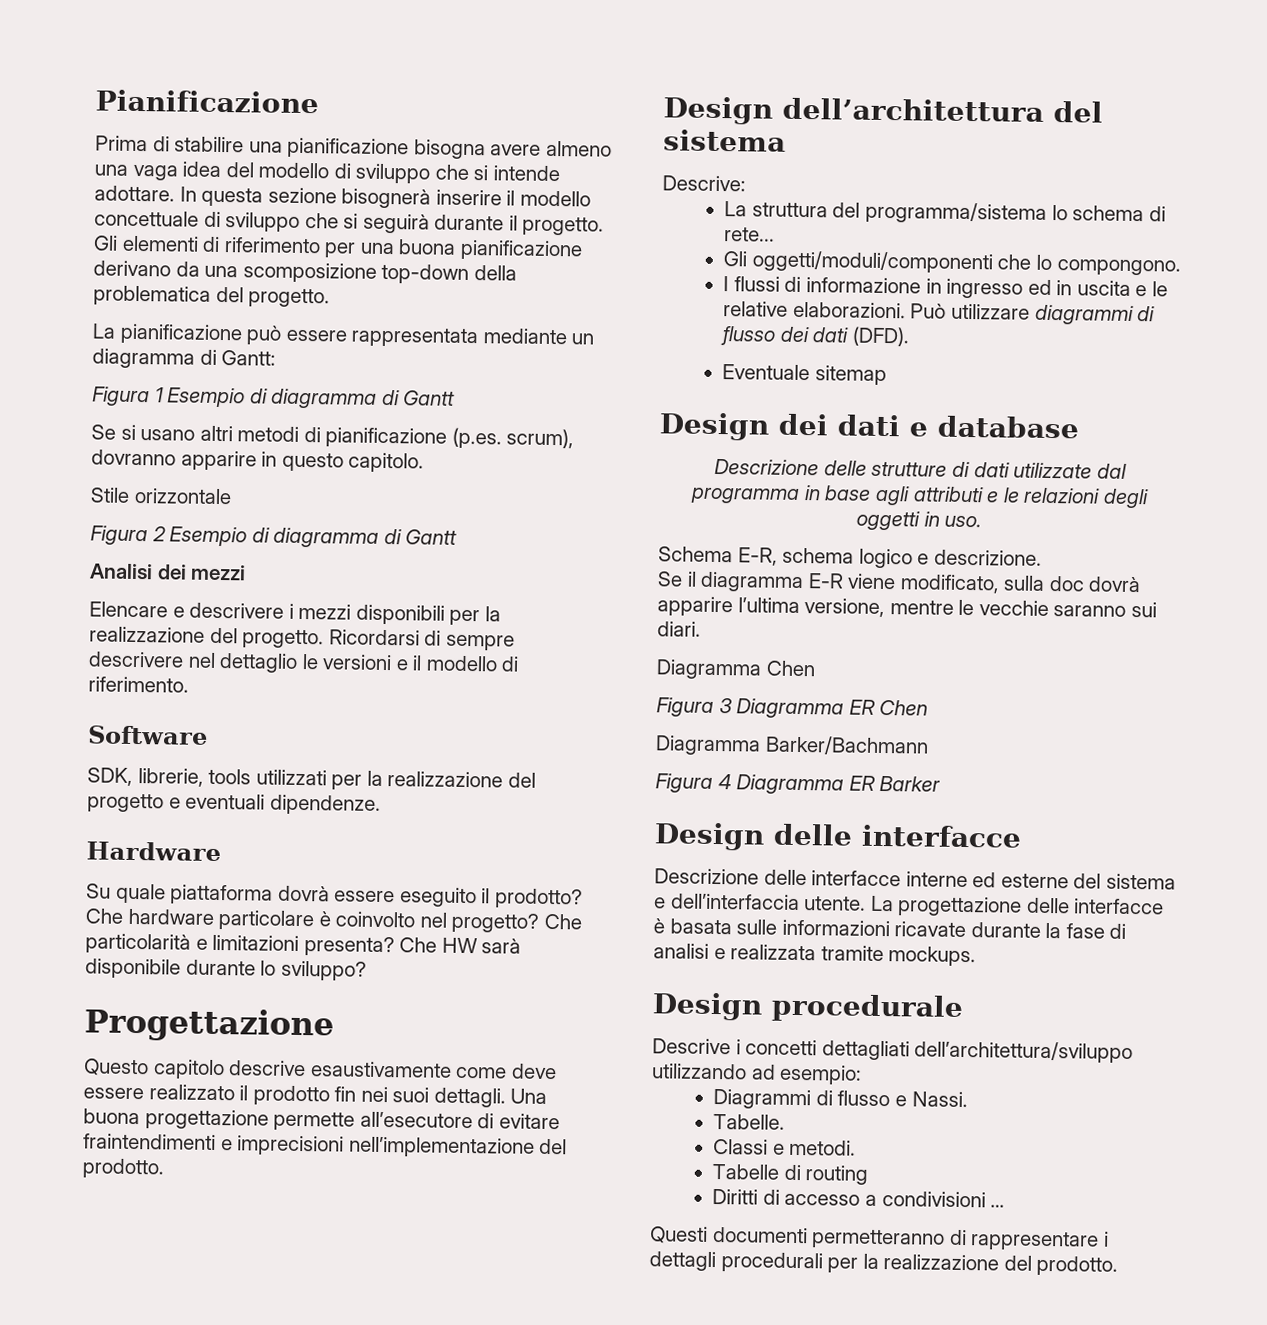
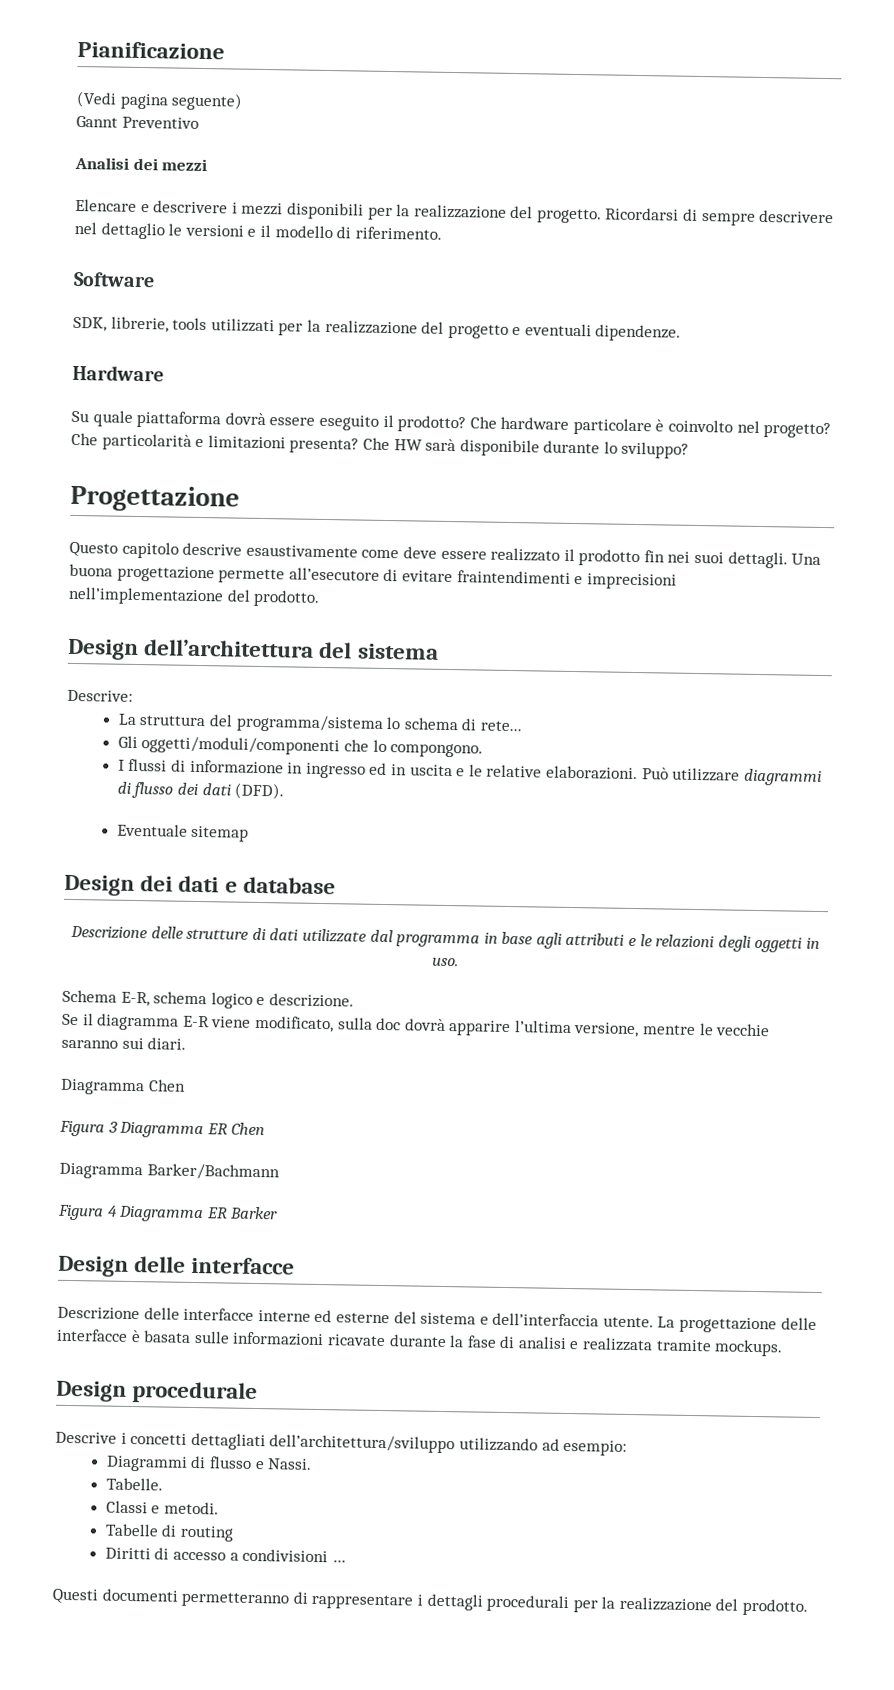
- Prima di stabilire una pianificazione bisogna avere almeno una vaga idea del modello di sviluppo che si intende adottare. In questa sezione bisognerà inserire il modello concettuale di sviluppo che si seguirà durante il progetto. Gli elementi di riferimento per una buona pianificazione derivano da una scomposizione top-down della problematica del progetto.
- La pianificazione può essere rappresentata mediante un diagramma di Gantt:
- Figura 1 Esempio di diagramma di Gantt
- Se si usano altri metodi di pianificazione (p.es. scrum), dovranno apparire in questo capitolo.
- Stile orizzontale
- Figura 2 Esempio di diagramma di Gantt
+ (Vedi pagina seguente)
+ Gannt Preventivo

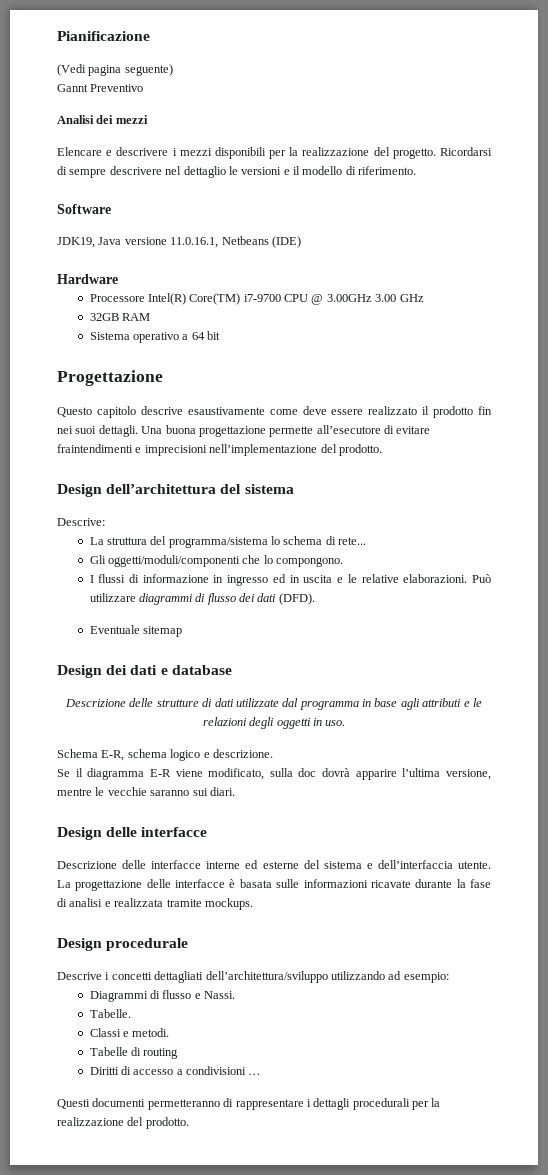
- SDK, librerie, tools utilizzati per la realizzazione del progetto e eventuali dipendenze.
+ JDK19, Java versione 11.0.16.1, Netbeans (IDE)
  Hardware
- Su quale piattaforma dovrà essere eseguito il prodotto? Che hardware particolare è coinvolto nel progetto? Che particolarità e limitazioni presenta? Che HW sarà disponibile durante lo sviluppo?
+ Processore Intel(R) Core(TM) i7-9700 CPU @ 3.00GHz 3.00 GHz
+ 32GB RAM
+ Sistema operativo a 64 bit
- Diagramma Chen
- Figura 3 Diagramma ER Chen
- Diagramma Barker/Bachmann
- Figura 4 Diagramma ER Barker

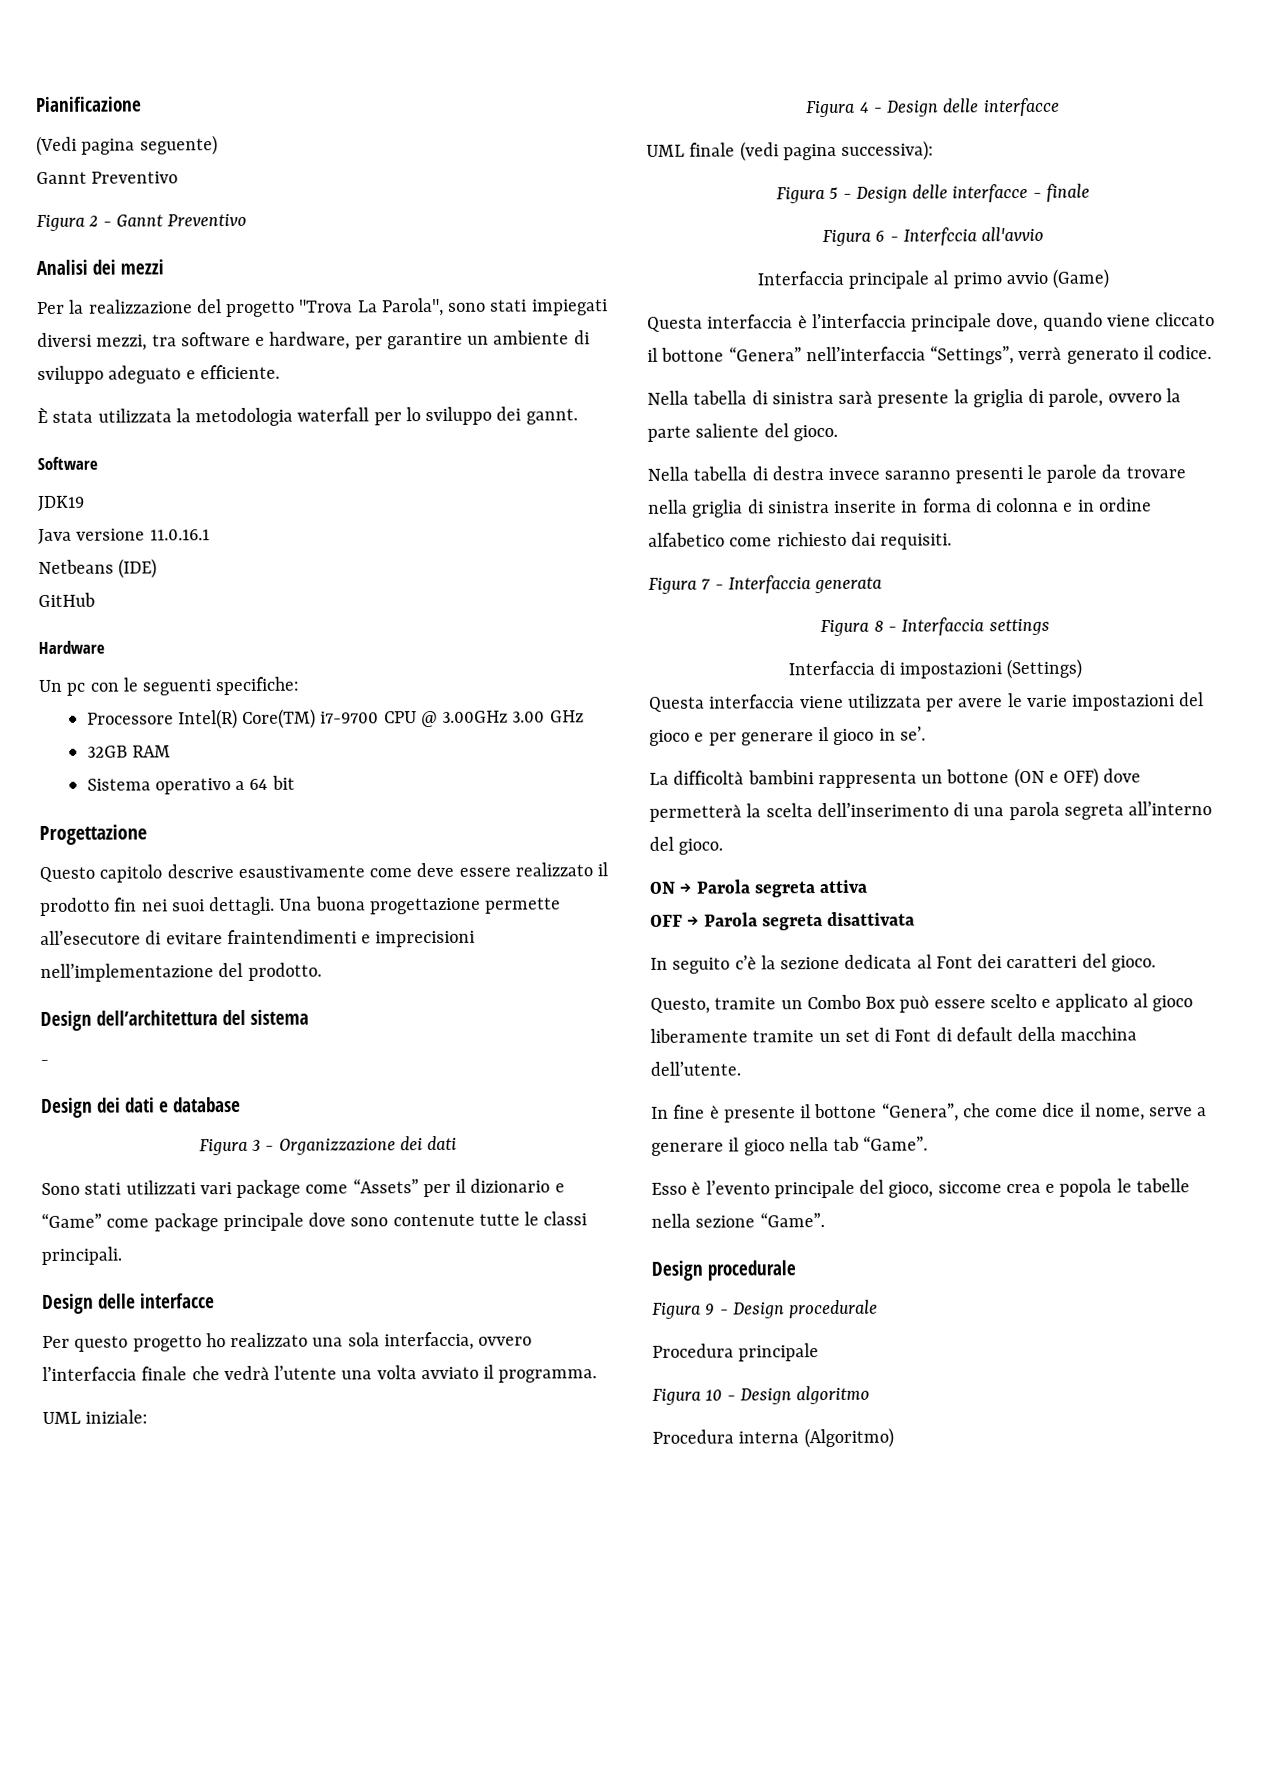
+ Figura 2 - Gannt Preventivo
  Analisi dei mezzi
- Elencare e descrivere i mezzi disponibili per la realizzazione del progetto. Ricordarsi di sempre descrivere nel dettaglio le versioni e il modello di riferimento.
+ Per la realizzazione del progetto "Trova La Parola", sono stati impiegati diversi mezzi, tra software e hardware, per garantire un ambiente di sviluppo adeguato e efficiente.
+ È stata utilizzata la metodologia waterfall per lo sviluppo dei gannt.
- JDK19, Java versione 11.0.16.1, Netbeans (IDE)
+ JDK19
+ Java versione 11.0.16.1
+ Netbeans (IDE)
+ GitHub
+ Un pc con le seguenti specifiche:
  Design dell’architettura del sistema
- Descrive:
- La struttura del programma/sistema lo schema di rete...
- Gli oggetti/moduli/componenti che lo compongono.
- I flussi di informazione in ingresso ed in uscita e le relative elaborazioni. Può utilizzare diagrammi di flusso dei dati (DFD).
- Eventuale sitemap
+ -
- Descrizione delle strutture di dati utilizzate dal programma in base agli attributi e le relazioni degli oggetti in uso.
- Schema E-R, schema logico e descrizione.
- Se il diagramma E-R viene modificato, sulla doc dovrà apparire l’ultima versione, mentre le vecchie saranno sui diari.
+ Figura 3 - Organizzazione dei dati
+ Sono stati utilizzati vari package come “Assets” per il dizionario e “Game” come package principale dove sono contenute tutte le classi principali.
  Design delle interfacce
- Descrizione delle interfacce interne ed esterne del sistema e dell’interfaccia utente. La progettazione delle interfacce è basata sulle informazioni ricavate durante la fase di analisi e realizzata tramite mockups.
+ Per questo progetto ho realizzato una sola interfaccia, ovvero l’interfaccia finale che vedrà l’utente una volta avviato il programma.
+ UML iniziale:
+ Figura 4 - Design delle interfacce
+ UML finale (vedi pagina successiva):
+ Figura 5 - Design delle interfacce - finale
+ Figura 6 - Interfccia all'avvio
+ Interfaccia principale al primo avvio (Game)
+ Questa interfaccia è l’interfaccia principale dove, quando viene cliccato il bottone “Genera” nell’interfaccia “Settings”, verrà generato il codice.
+ Nella tabella di sinistra sarà presente la griglia di parole, ovvero la parte saliente del gioco.
+ Nella tabella di destra invece saranno presenti le parole da trovare nella griglia di sinistra inserite in forma di colonna e in ordine alfabetico come richiesto dai requisiti.
+ Figura 7 - Interfaccia generata
+ Figura 8 - Interfaccia settings
+ Interfaccia di impostazioni (Settings)
+ Questa interfaccia viene utilizzata per avere le varie impostazioni del gioco e per generare il gioco in se’.
+ La difficoltà bambini rappresenta un bottone (ON e OFF) dove permetterà la scelta dell’inserimento di una parola segreta all’interno del gioco.
+ ON → Parola segreta attiva
+ OFF → Parola segreta disattivata
+ In seguito c’è la sezione dedicata al Font dei caratteri del gioco.
+ Questo, tramite un Combo Box può essere scelto e applicato al gioco liberamente tramite un set di Font di default della macchina dell’utente.
+ In fine è presente il bottone “Genera”, che come dice il nome, serve a generare il gioco nella tab “Game”.
+ Esso è l’evento principale del gioco, siccome crea e popola le tabelle nella sezione “Game”.
  Design procedurale
- Descrive i concetti dettagliati dell’architettura/sviluppo utilizzando ad esempio:
- Diagrammi di flusso e Nassi.
- Tabelle.
- Classi e metodi.
- Tabelle di routing
- Diritti di accesso a condivisioni …
- Questi documenti permetteranno di rappresentare i dettagli procedurali per la realizzazione del prodotto.
+ Figura 9 - Design procedurale
+ Procedura principale
+ Figura 10 - Design algoritmo
+ Procedura interna (Algoritmo)

